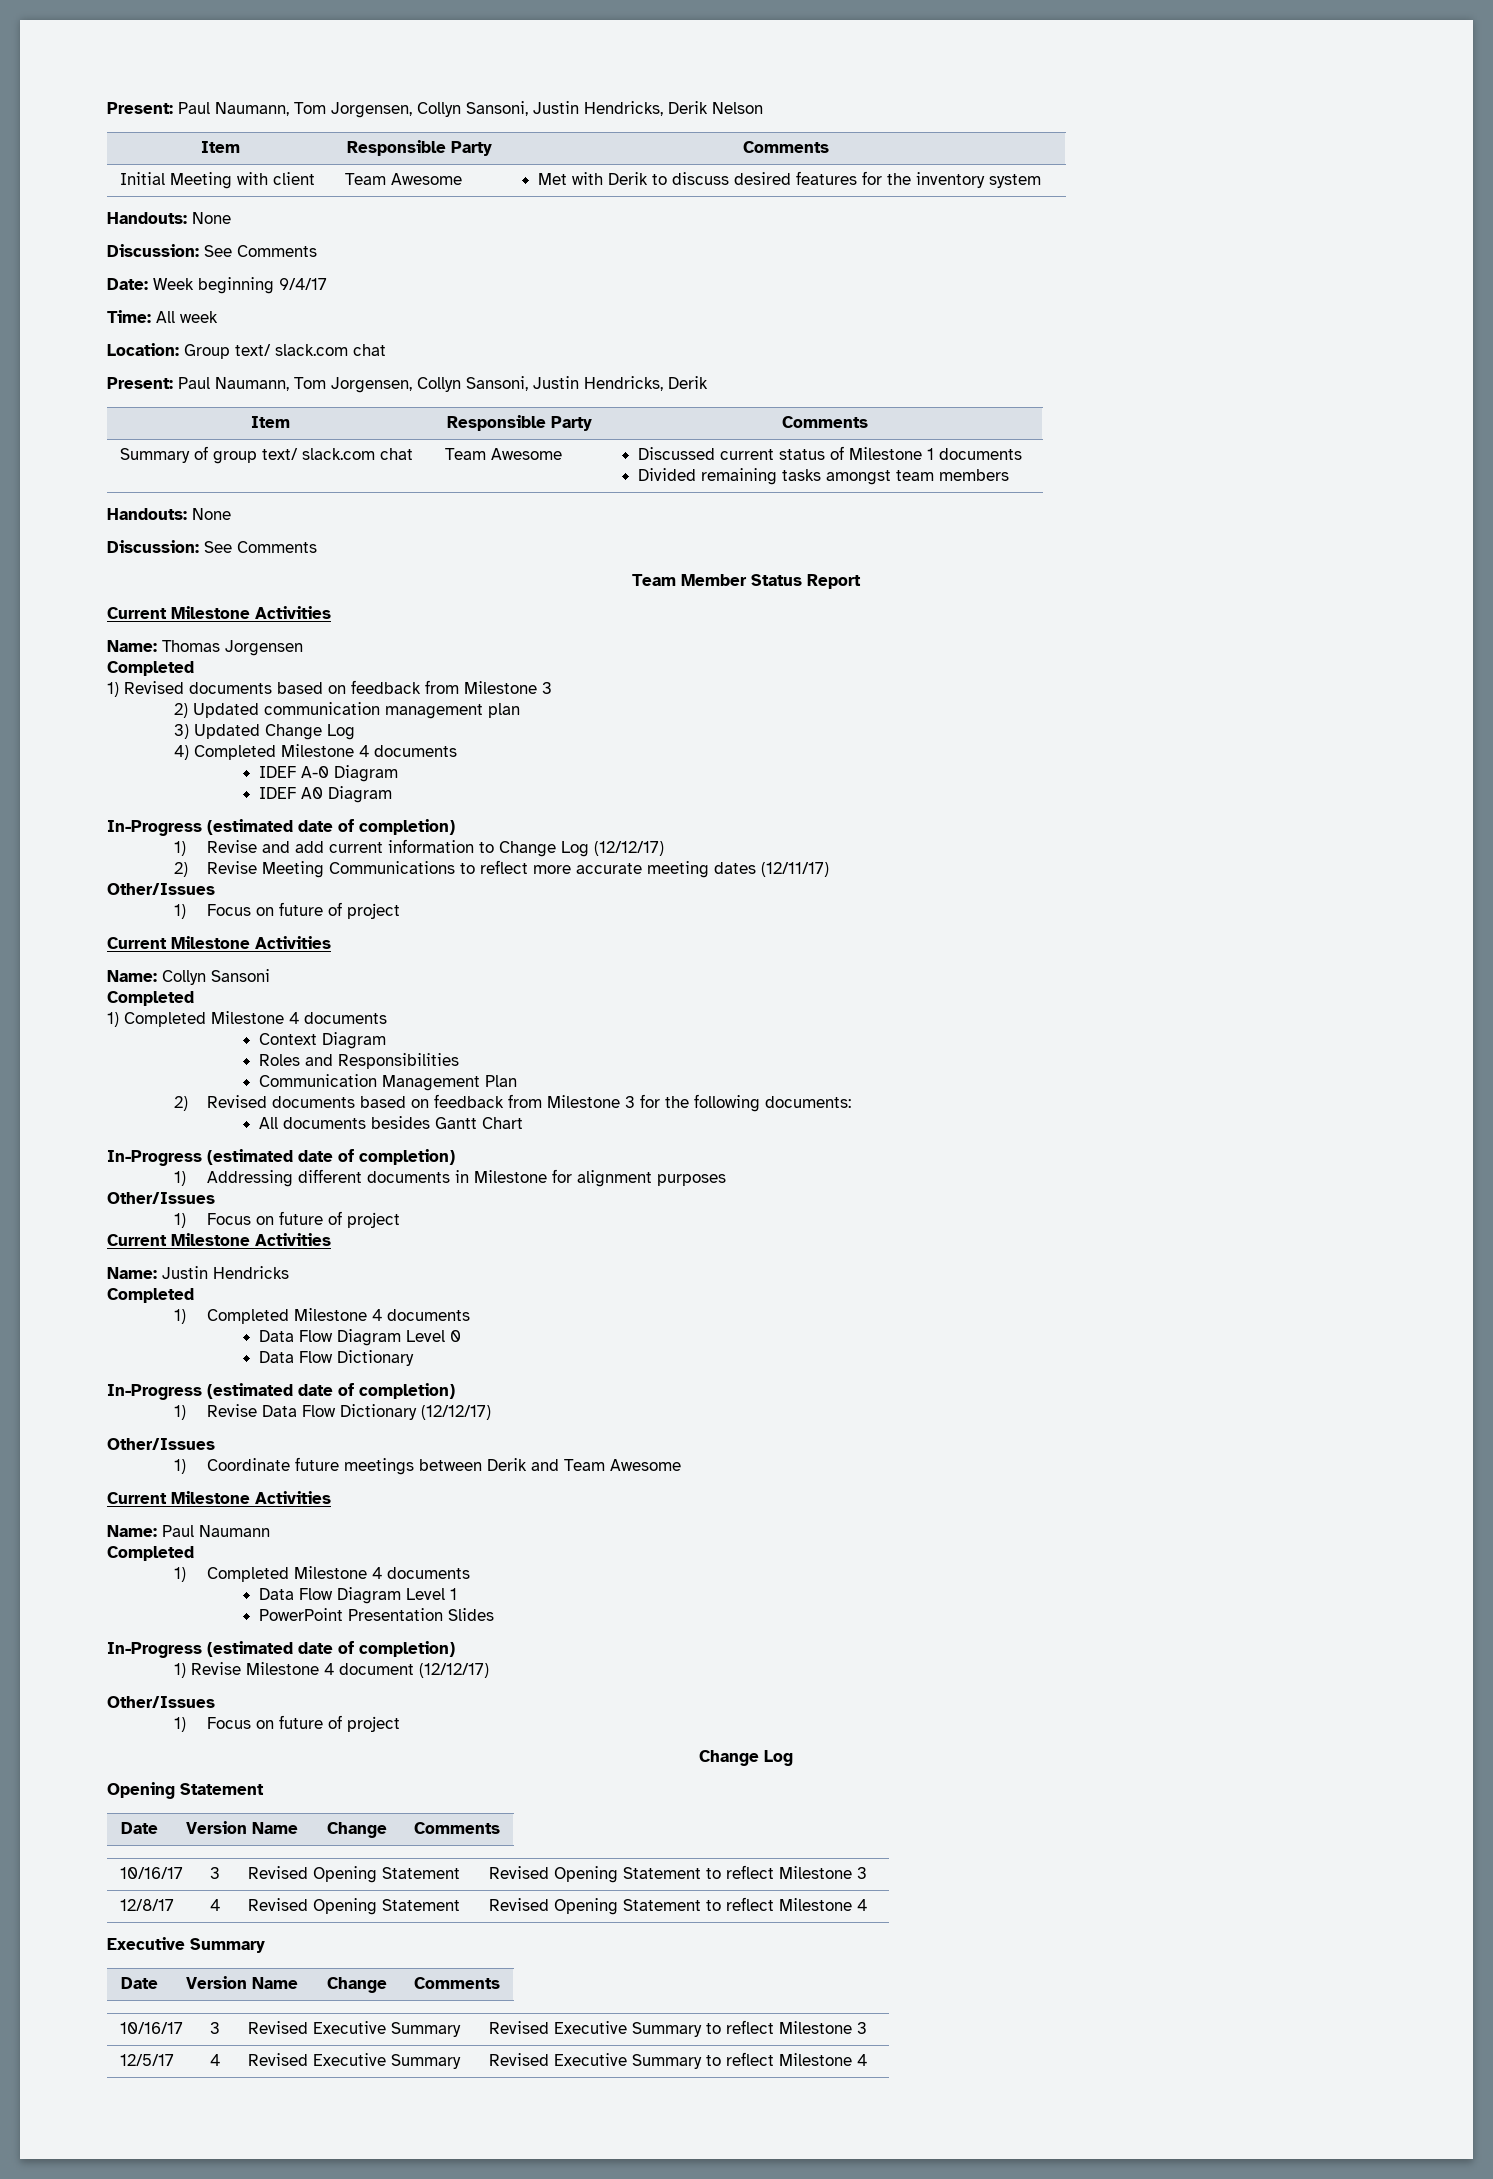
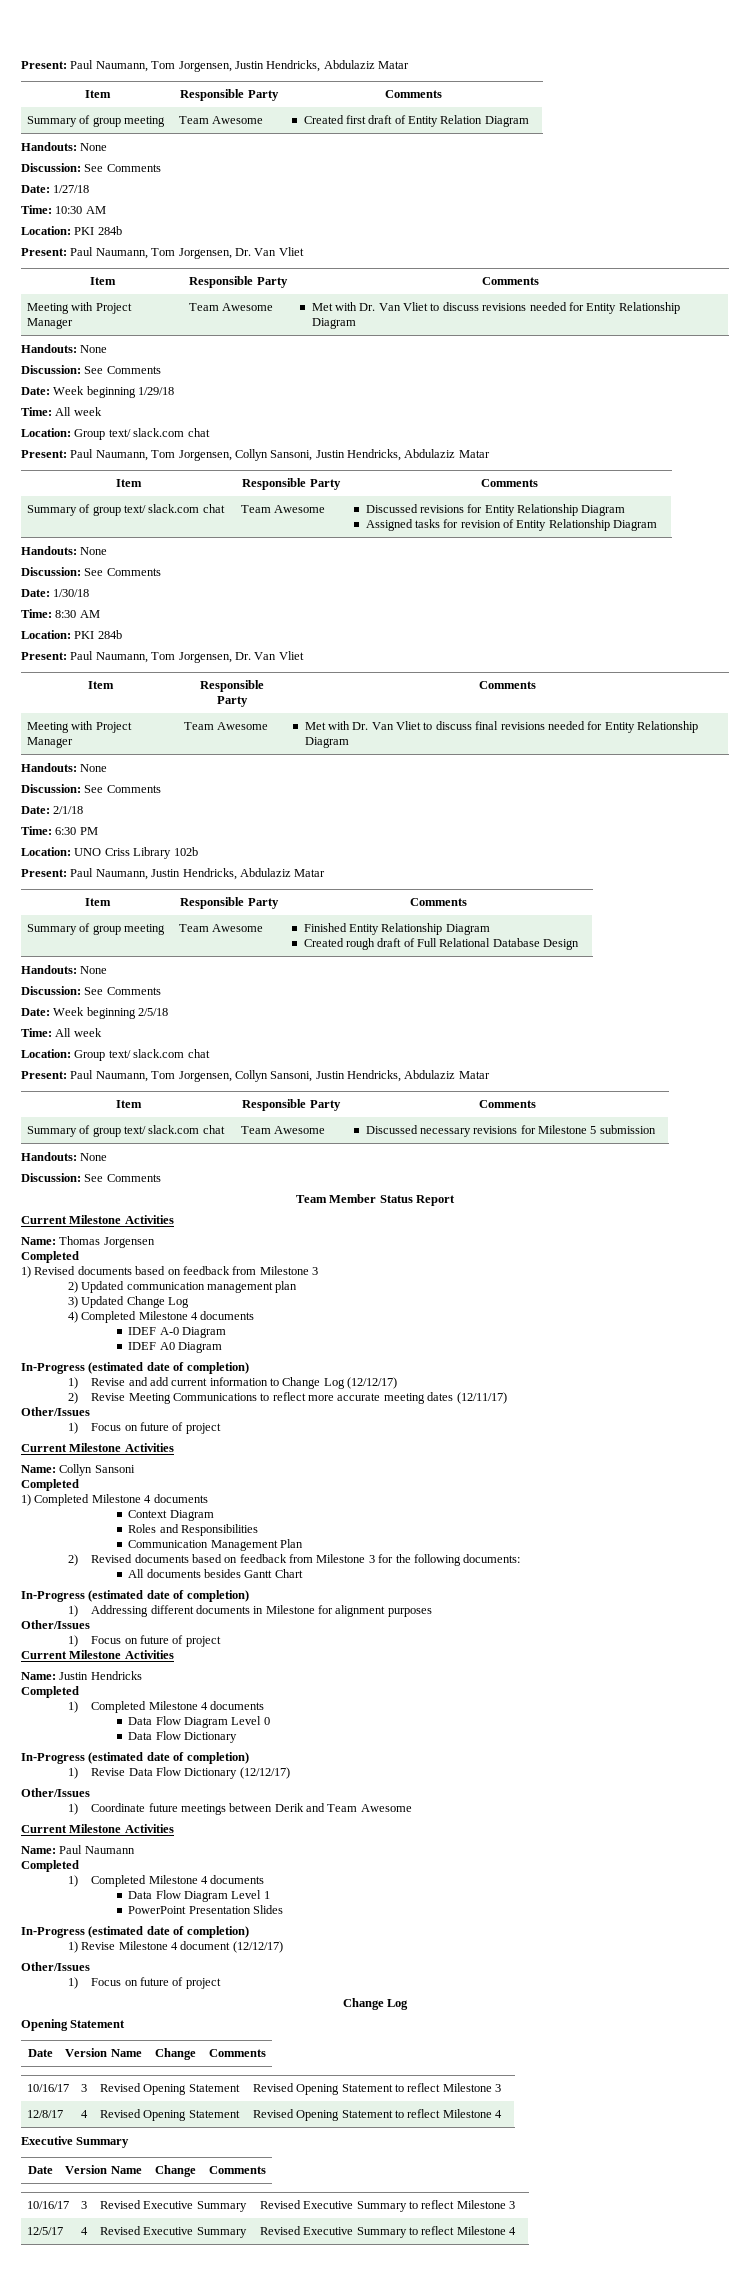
- Present: Paul Naumann, Tom Jorgensen, Collyn Sansoni, Justin Hendricks, Derik Nelson
+ Present: Paul Naumann, Tom Jorgensen, Justin Hendricks, Abdulaziz Matar
  Item | Responsible Party | Comments
- Initial Meeting with client | Team Awesome | Met with Derik to discuss desired features for the inventory system
+ Summary of group meeting | Team Awesome | Created first draft of Entity Relation Diagram
  Handouts: None
  Discussion: See Comments
- Date: Week beginning 9/4/17
+ Date: 1/27/18
+ Time: 10:30 AM
+ Location: PKI 284b
+ Present: Paul Naumann, Tom Jorgensen, Dr. Van Vliet
+ Item | Responsible Party | Comments
+ Meeting with Project Manager | Team Awesome | Met with Dr. Van Vliet to discuss revisions needed for Entity Relationship Diagram
+ Handouts: None
+ Discussion: See Comments
+ Date: Week beginning 1/29/18
  Time: All week
  Location: Group text/ slack.com chat
- Present: Paul Naumann, Tom Jorgensen, Collyn Sansoni, Justin Hendricks, Derik
+ Present: Paul Naumann, Tom Jorgensen, Collyn Sansoni, Justin Hendricks, Abdulaziz Matar
- Summary of group text/ slack.com chat | Team Awesome | Discussed current status of Milestone 1 documents
- Divided remaining tasks amongst team members
+ Summary of group text/ slack.com chat | Team Awesome | Discussed revisions for Entity Relationship Diagram
+ Assigned tasks for revision of Entity Relationship Diagram
+ Handouts: None
+ Discussion: See Comments
+ Date: 1/30/18
+ Time: 8:30 AM
+ Location: PKI 284b
+ Present: Paul Naumann, Tom Jorgensen, Dr. Van Vliet
+ Item | Responsible Party | Comments
+ Meeting with Project Manager | Team Awesome | Met with Dr. Van Vliet to discuss final revisions needed for Entity Relationship Diagram
+ Handouts: None
+ Discussion: See Comments
+ Date: 2/1/18
+ Time: 6:30 PM
+ Location: UNO Criss Library 102b
+ Present: Paul Naumann, Justin Hendricks, Abdulaziz Matar
+ Item | Responsible Party | Comments
+ Summary of group meeting | Team Awesome | Finished Entity Relationship Diagram
+ Created rough draft of Full Relational Database Design
+ Handouts: None
+ Discussion: See Comments
+ Date: Week beginning 2/5/18
+ Time: All week
+ Location: Group text/ slack.com chat
+ Present: Paul Naumann, Tom Jorgensen, Collyn Sansoni, Justin Hendricks, Abdulaziz Matar
+ Item | Responsible Party | Comments
+ Summary of group text/ slack.com chat | Team Awesome | Discussed necessary revisions for Milestone 5 submission

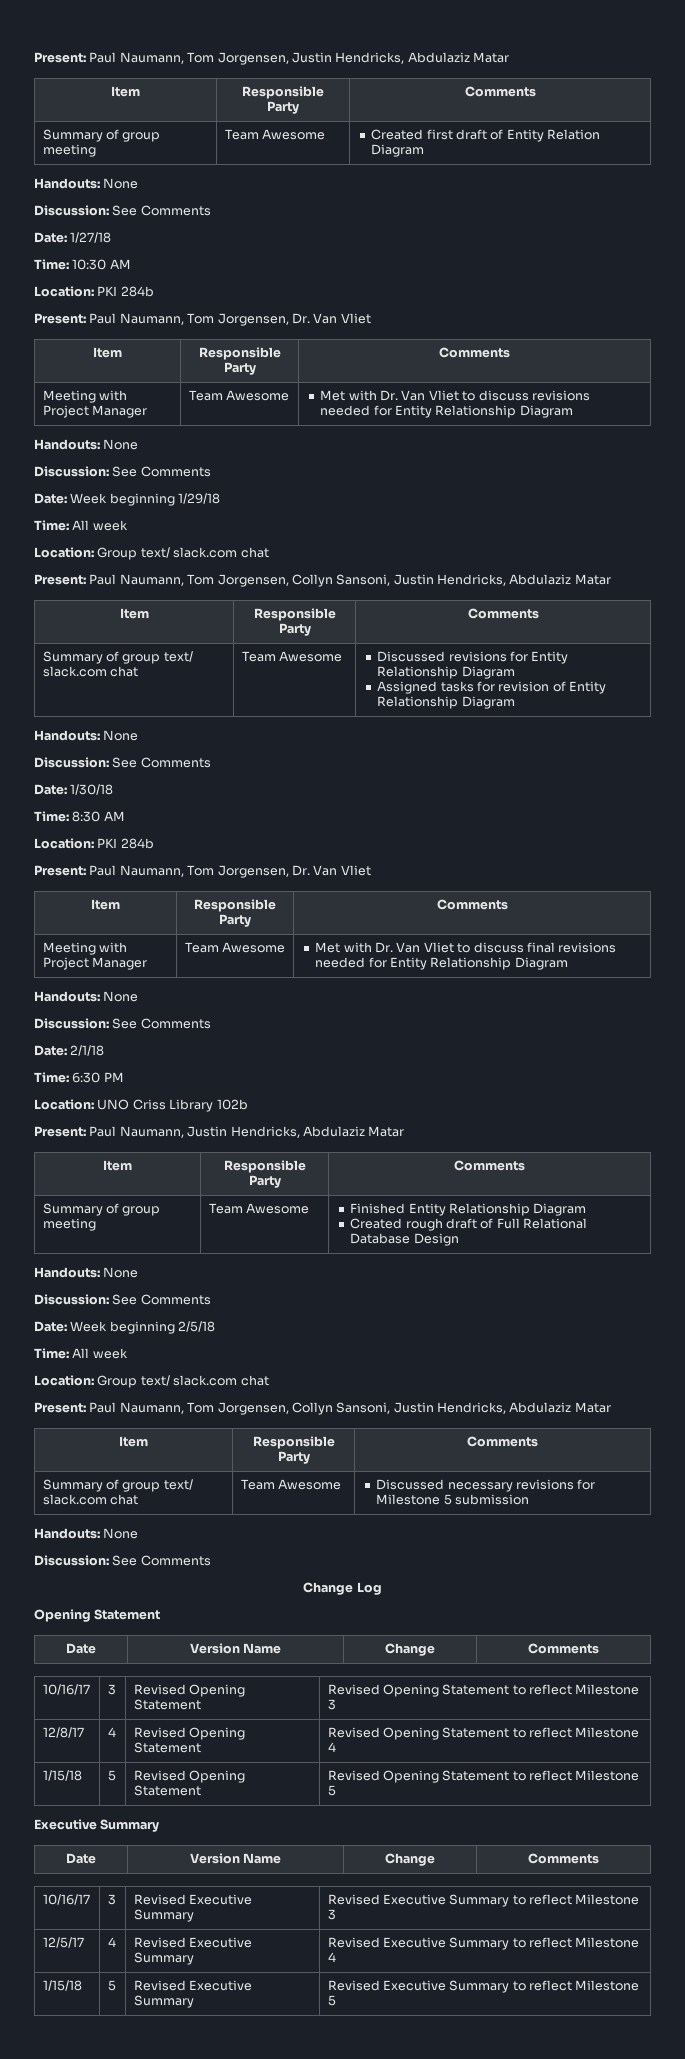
- Team Member Status Report
- Current Milestone Activities
- Name: Thomas Jorgensen
- Completed
- 1) Revised documents based on feedback from Milestone 3
- 2) Updated communication management plan
- 3) Updated Change Log
- 4) Completed Milestone 4 documents
- IDEF A-0 Diagram
- IDEF A0 Diagram
- In-Progress (estimated date of completion)
- 1) Revise and add current information to Change Log (12/12/17)
- 2) Revise Meeting Communications to reflect more accurate meeting dates (12/11/17)
- Other/Issues
- 1) Focus on future of project
- Current Milestone Activities
- Name: Collyn Sansoni
- Completed
- 1) Completed Milestone 4 documents
- Context Diagram
- Roles and Responsibilities
- Communication Management Plan
- 2) Revised documents based on feedback from Milestone 3 for the following documents:
- All documents besides Gantt Chart
- In-Progress (estimated date of completion)
- 1) Addressing different documents in Milestone for alignment purposes
- Other/Issues
- 1) Focus on future of project
- Current Milestone Activities
- Name: Justin Hendricks
- Completed
- 1) Completed Milestone 4 documents
- Data Flow Diagram Level 0
- Data Flow Dictionary
- In-Progress (estimated date of completion)
- 1) Revise Data Flow Dictionary (12/12/17)
- Other/Issues
- 1) Coordinate future meetings between Derik and Team Awesome
- Current Milestone Activities
- Name: Paul Naumann
- Completed
- 1) Completed Milestone 4 documents
- Data Flow Diagram Level 1
- PowerPoint Presentation Slides
- In-Progress (estimated date of completion)
- 1) Revise Milestone 4 document (12/12/17)
- Other/Issues
- 1) Focus on future of project
+ 1/15/18 | 5 | Revised Opening Statement | Revised Opening Statement to reflect Milestone 5
+ 1/15/18 | 5 | Revised Executive Summary | Revised Executive Summary to reflect Milestone 5

